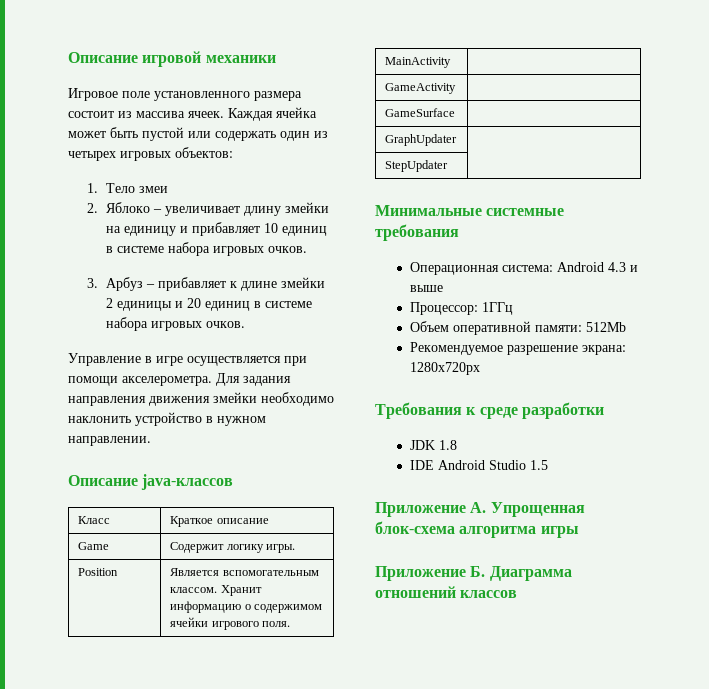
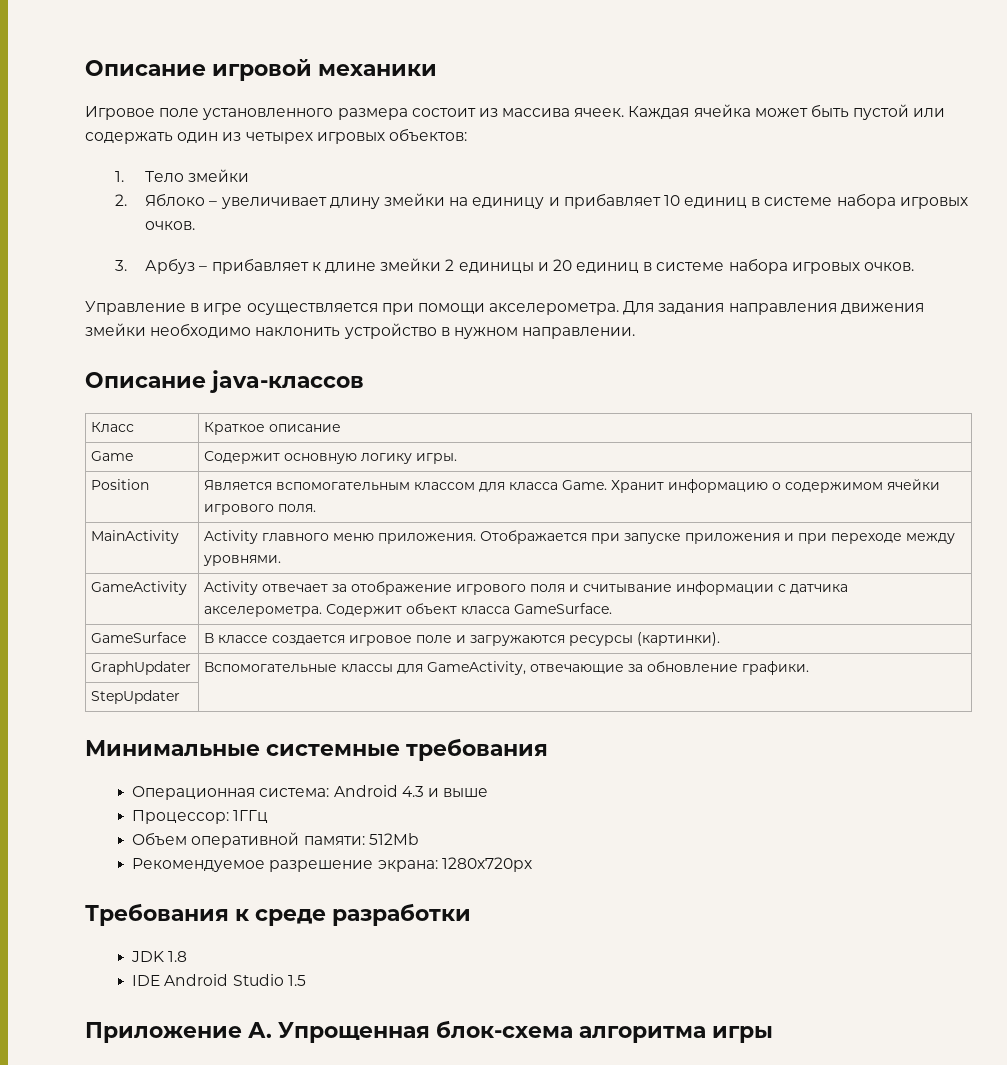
- 1. Тело змеи
+ 1. Тело змейки
- Game | Содержит логику игры.
+ Game | Содержит основную логику игры.
- Position | Является вспомогательным классом. Хранит информацию о содержимом ячейки игрового поля.
+ Position | Является вспомогательным классом для класса Game. Хранит информацию о содержимом ячейки игрового поля.
- MainActivity |
- GameActivity |
- GameSurface |
- GraphUpdater |
+ MainActivity | Activity главного меню приложения. Отображается при запуске приложения и при переходе между уровнями.
+ GameActivity | Activity отвечает за отображение игрового поля и считывание информации с датчика акселерометра. Содержит объект класса GameSurface.
+ GameSurface | В классе создается игровое поле и загружаются ресурсы (картинки).
+ GraphUpdater | Вспомогательные классы для GameActivity, отвечающие за обновление графики.
- Приложение Б. Диаграмма отношений классов

